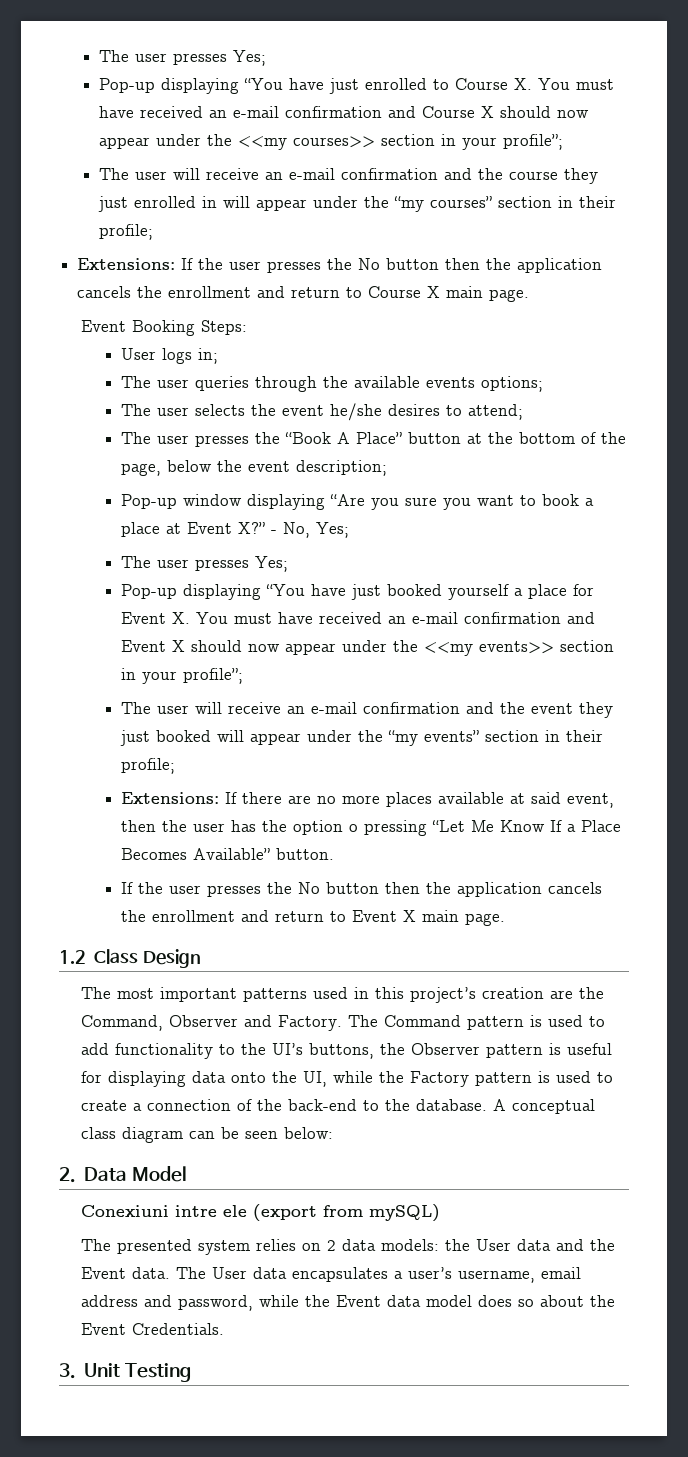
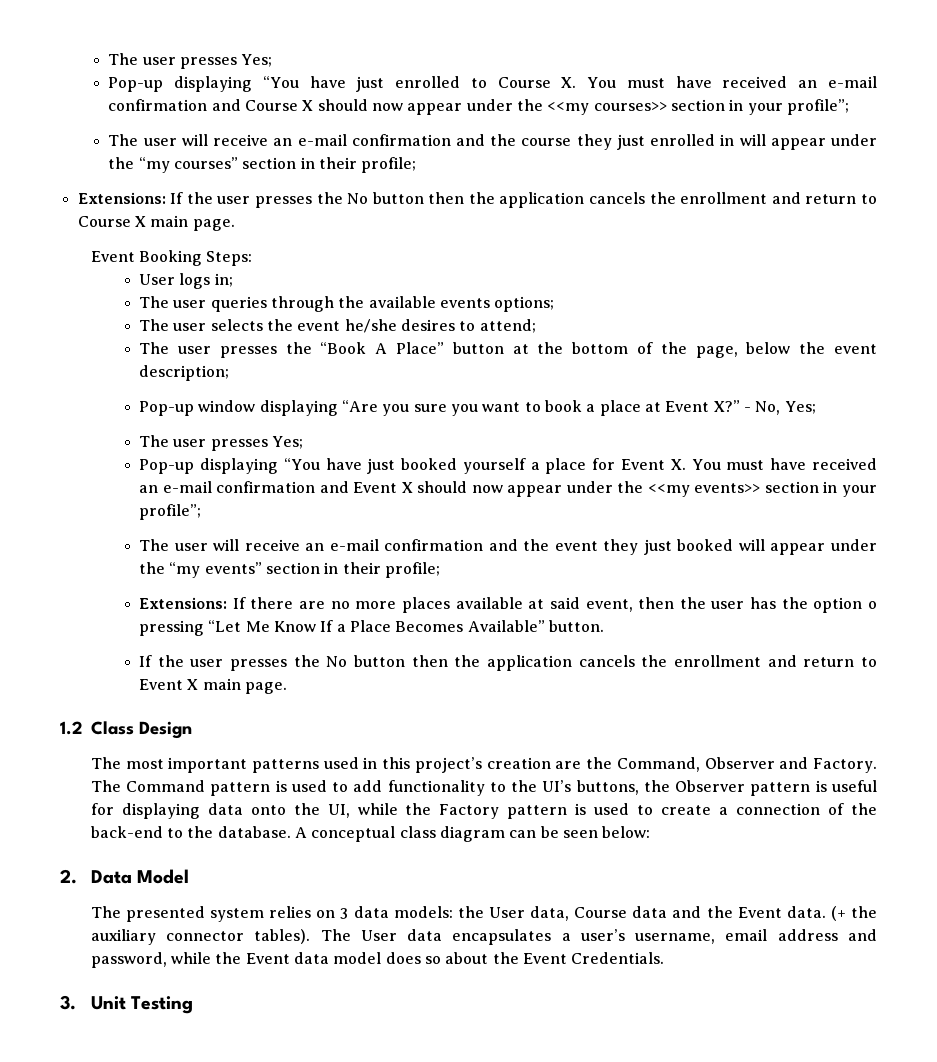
- Conexiuni intre ele (export from mySQL)
- The presented system relies on 2 data models: the User data and the Event data.
+ The presented system relies on 3 data models: the User data, Course data and the Event data.
+ (+ the auxiliary connector tables).

